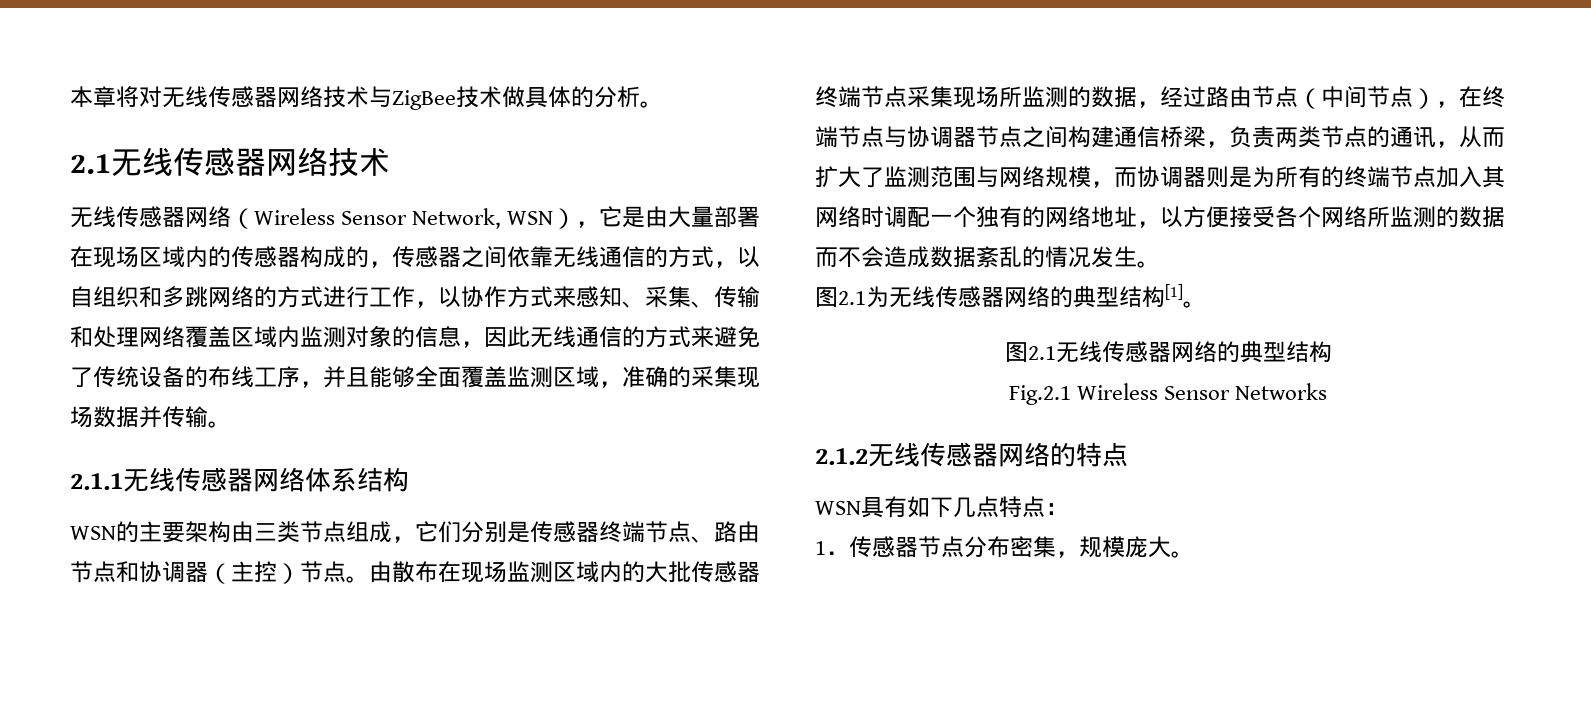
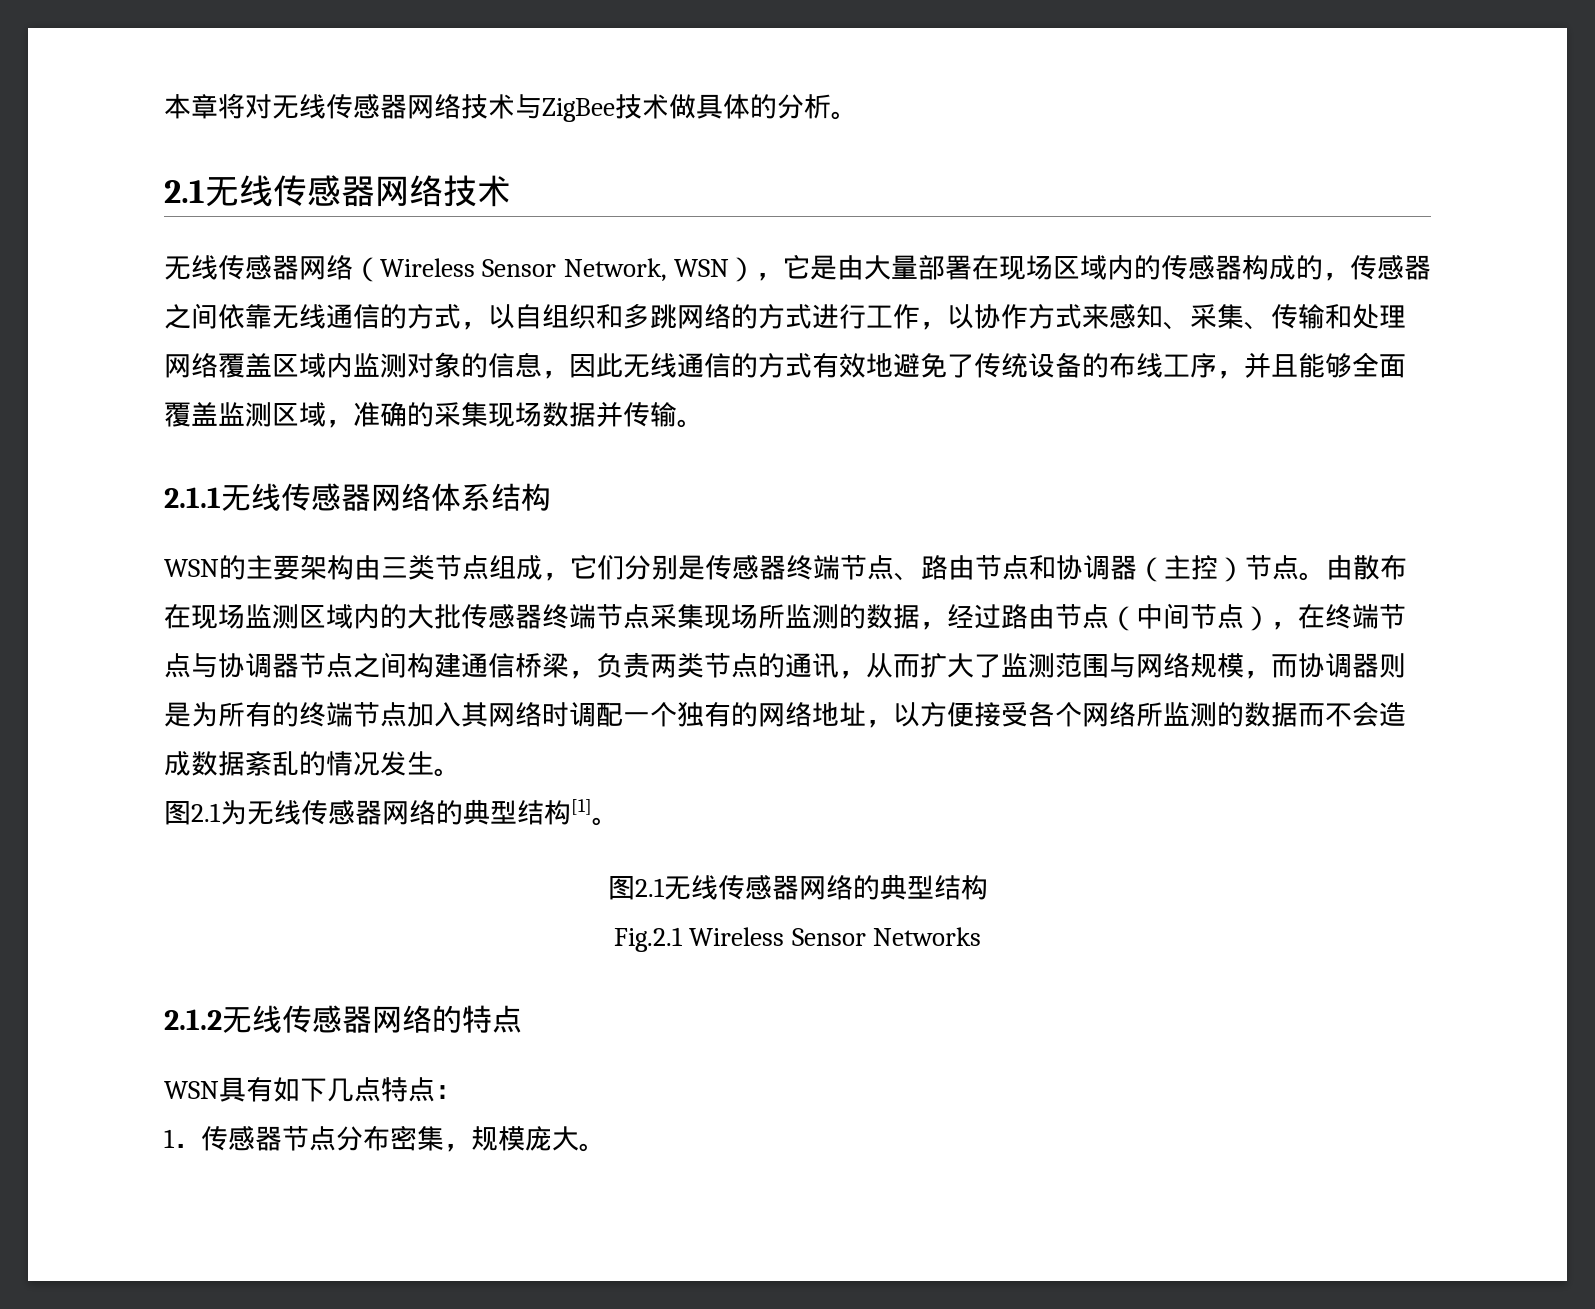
- 无线传感器网络（Wireless Sensor Network, WSN），它是由大量部署在现场区域内的传感器构成的，传感器之间依靠无线通信的方式，以自组织和多跳网络的方式进行工作，以协作方式来感知、采集、传输和处理网络覆盖区域内监测对象的信息，因此无线通信的方式来避免了传统设备的布线工序，并且能够全面覆盖监测区域，准确的采集现场数据并传输。
+ 无线传感器网络（Wireless Sensor Network, WSN），它是由大量部署在现场区域内的传感器构成的，传感器之间依靠无线通信的方式，以自组织和多跳网络的方式进行工作，以协作方式来感知、采集、传输和处理网络覆盖区域内监测对象的信息，因此无线通信的方式有效地避免了传统设备的布线工序，并且能够全面覆盖监测区域，准确的采集现场数据并传输。

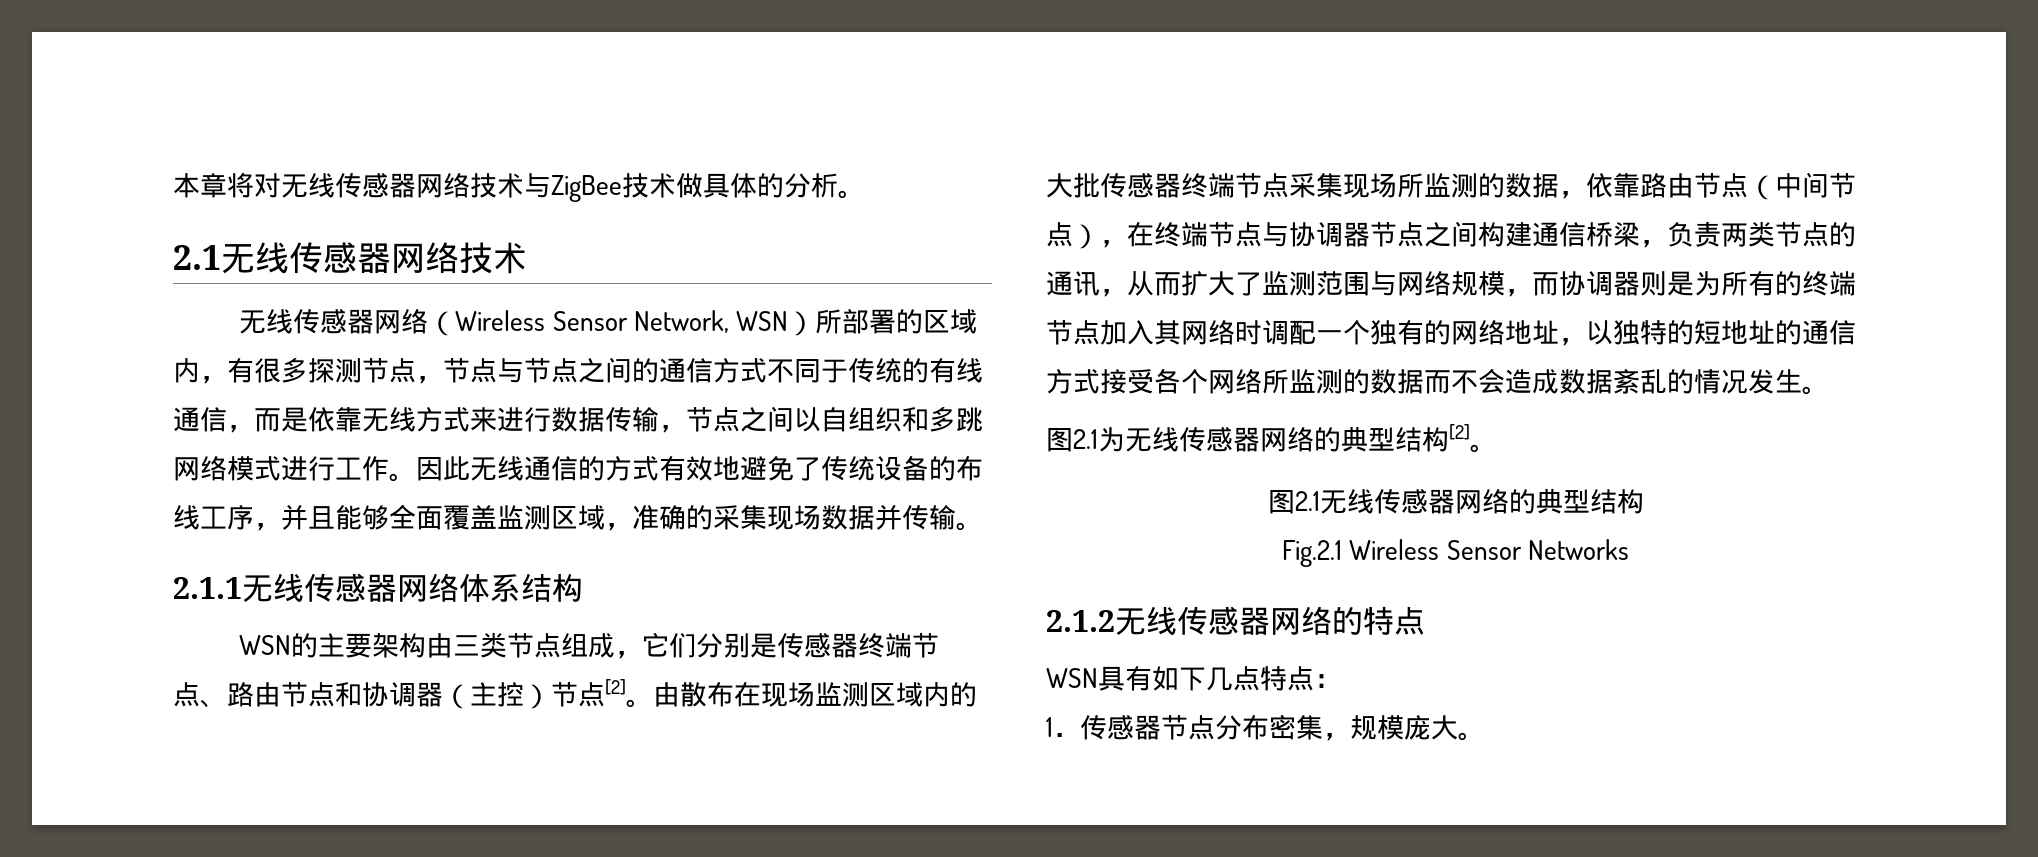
- 无线传感器网络（Wireless Sensor Network, WSN），它是由大量部署在现场区域内的传感器构成的，传感器之间依靠无线通信的方式，以自组织和多跳网络的方式进行工作，以协作方式来感知、采集、传输和处理网络覆盖区域内监测对象的信息，因此无线通信的方式有效地避免了传统设备的布线工序，并且能够全面覆盖监测区域，准确的采集现场数据并传输。
+ 无线传感器网络（Wireless Sensor Network, WSN）所部署的区域内，有很多探测节点，节点与节点之间的通信方式不同于传统的有线通信，而是依靠无线方式来进行数据传输，节点之间以自组织和多跳网络模式进行工作。因此无线通信的方式有效地避免了传统设备的布线工序，并且能够全面覆盖监测区域，准确的采集现场数据并传输。
- WSN的主要架构由三类节点组成，它们分别是传感器终端节点、路由节点和协调器（主控）节点。
+ WSN的主要架构由三类节点组成，它们分别是传感器终端节点、路由节点和协调器（主控）节点[2]。
- 由散布在现场监测区域内的大批传感器终端节点采集现场所监测的数据，经过路由节点（中间节点），在终端节点与协调器节点之间构建通信桥梁，负责两类节点的通讯，从而扩大了监测范围与网络规模，而协调器则是为所有的终端节点加入其网络时调配一个独有的网络地址，以方便接受各个网络所监测的数据而不会造成数据紊乱的情况发生。
+ 由散布在现场监测区域内的大批传感器终端节点采集现场所监测的数据，依靠路由节点（中间节点），在终端节点与协调器节点之间构建通信桥梁，负责两类节点的通讯，从而扩大了监测范围与网络规模，而协调器则是为所有的终端节点加入其网络时调配一个独有的网络地址，以独特的短地址的通信方式接受各个网络所监测的数据而不会造成数据紊乱的情况发生。
- 图2.1为无线传感器网络的典型结构[1]。
+ 图2.1为无线传感器网络的典型结构[2]。

